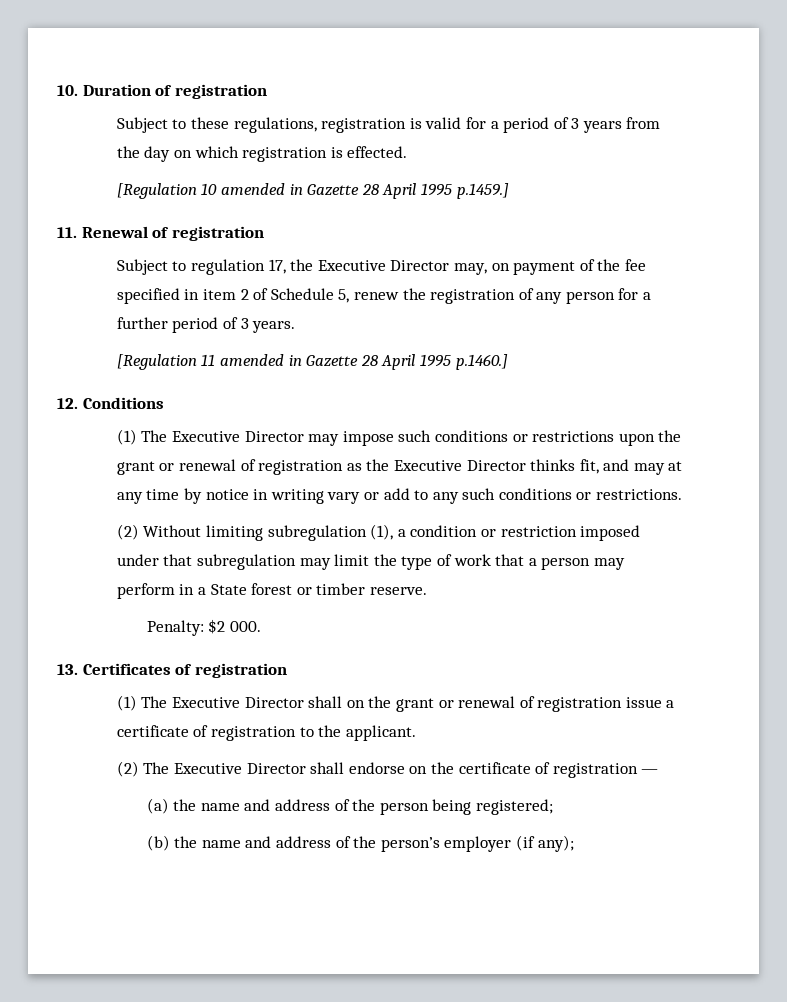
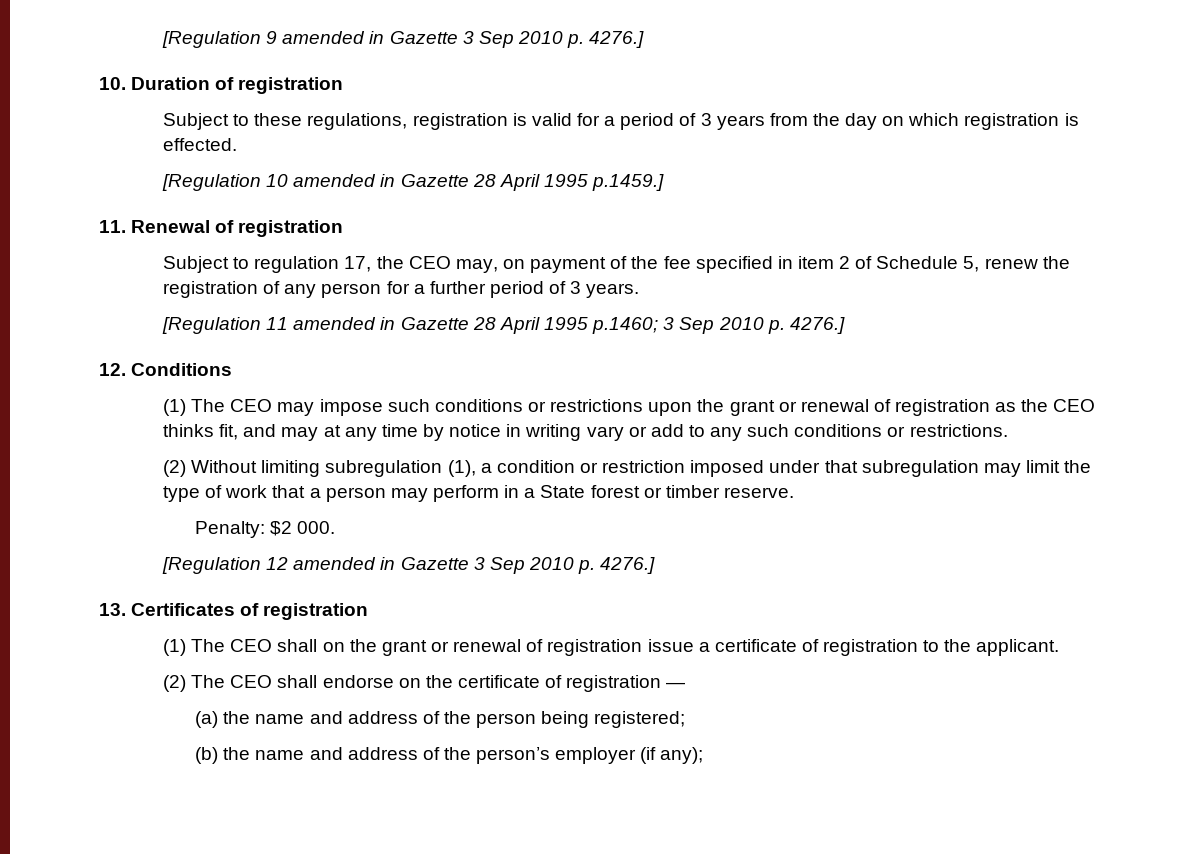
+ [Regulation 9 amended in Gazette 3 Sep 2010 p. 4276.]
- Subject to regulation 17, the Executive Director may, on payment of the fee specified in item 2 of Schedule 5, renew the registration of any person for a further period of 3 years.
+ Subject to regulation 17, the CEO may, on payment of the fee specified in item 2 of Schedule 5, renew the registration of any person for a further period of 3 years.
- [Regulation 11 amended in Gazette 28 April 1995 p.1460.]
+ [Regulation 11 amended in Gazette 28 April 1995 p.1460; 3 Sep 2010 p. 4276.]
- (1) The Executive Director may impose such conditions or restrictions upon the grant or renewal of registration as the Executive Director thinks fit, and may at any time by notice in writing vary or add to any such conditions or restrictions.
+ (1) The CEO may impose such conditions or restrictions upon the grant or renewal of registration as the CEO thinks fit, and may at any time by notice in writing vary or add to any such conditions or restrictions.
+ [Regulation 12 amended in Gazette 3 Sep 2010 p. 4276.]
- (1) The Executive Director shall on the grant or renewal of registration issue a certificate of registration to the applicant.
+ (1) The CEO shall on the grant or renewal of registration issue a certificate of registration to the applicant.
- (2) The Executive Director shall endorse on the certificate of registration —
+ (2) The CEO shall endorse on the certificate of registration —

